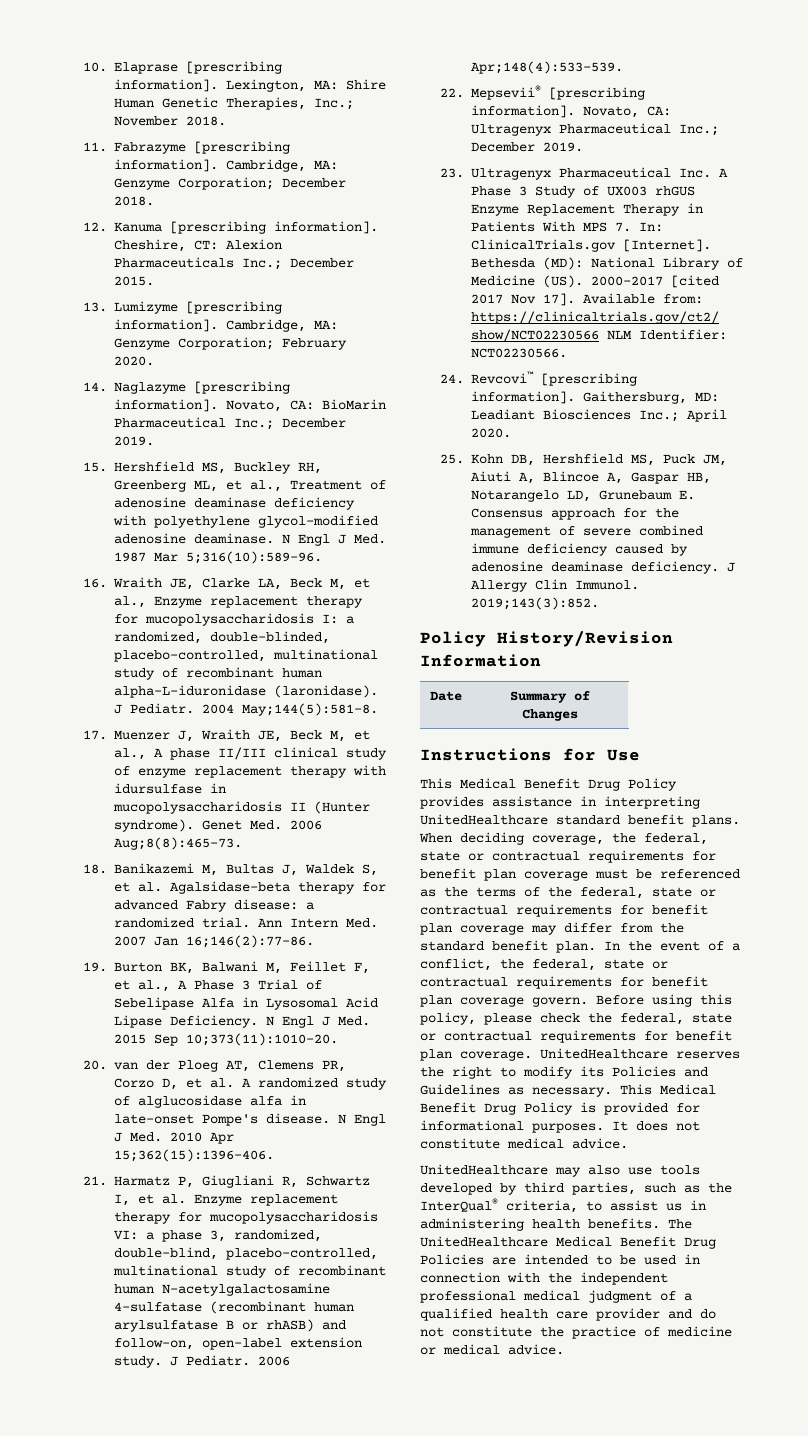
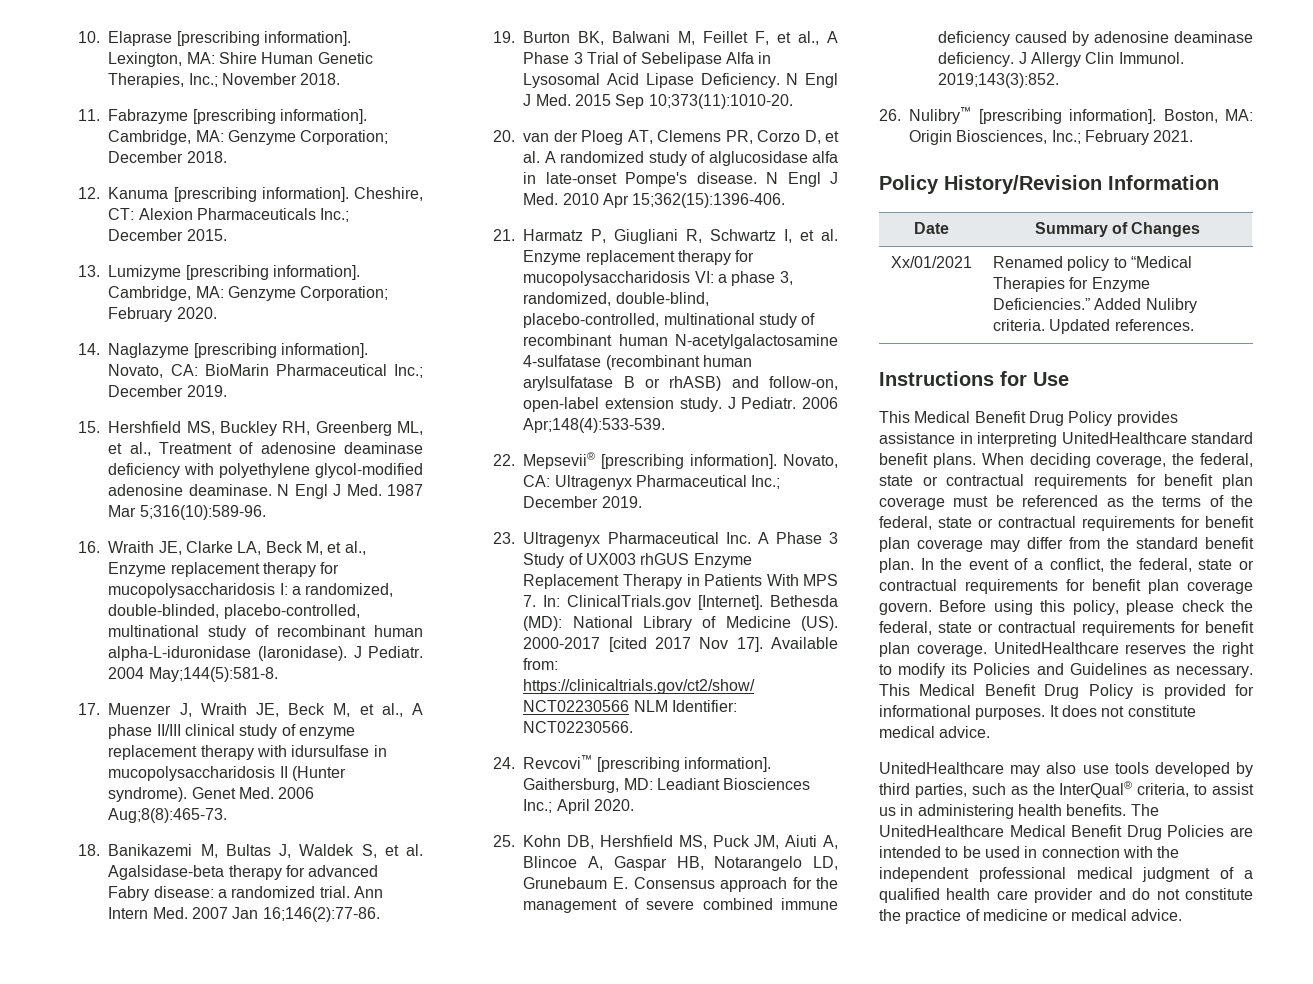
+ 26. Nulibry™ [prescribing information]. Boston, MA: Origin Biosciences, Inc.; February 2021.
+ Xx/01/2021 | Renamed policy to “Medical Therapies for Enzyme Deficiencies.” Added Nulibry criteria. Updated references.

